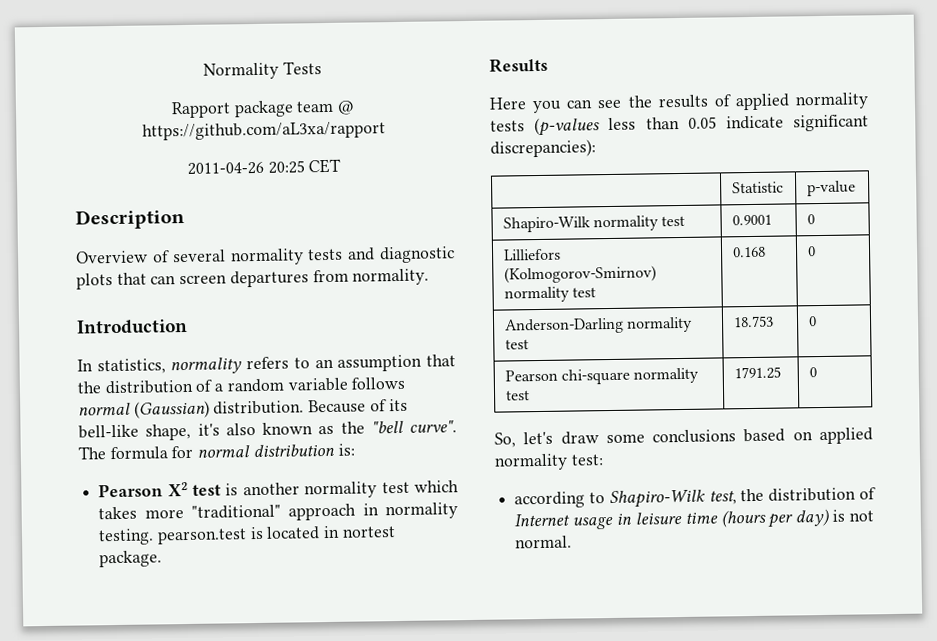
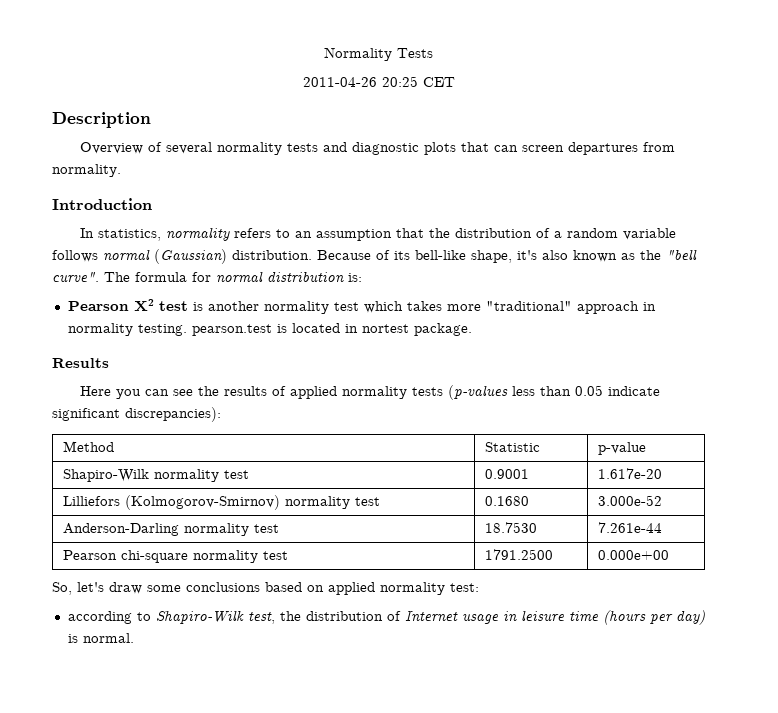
- Rapport package team @ https://github.com/aL3xa/rapport
- | Statistic | p-value
+ Method | Statistic | p-value
- Shapiro-Wilk normality test | 0.9001 | 0
+ Shapiro-Wilk normality test | 0.9001 | 1.617e-20
- Lilliefors (Kolmogorov-Smirnov) normality test | 0.168 | 0
+ Lilliefors (Kolmogorov-Smirnov) normality test | 0.1680 | 3.000e-52
- Anderson-Darling normality test | 18.753 | 0
+ Anderson-Darling normality test | 18.7530 | 7.261e-44
- Pearson chi-square normality test | 1791.25 | 0
+ Pearson chi-square normality test | 1791.2500 | 0.000e+00
- according to Shapiro-Wilk test, the distribution of Internet usage in leisure time (hours per day) is not normal.
+ according to Shapiro-Wilk test, the distribution of Internet usage in leisure time (hours per day) is normal.

